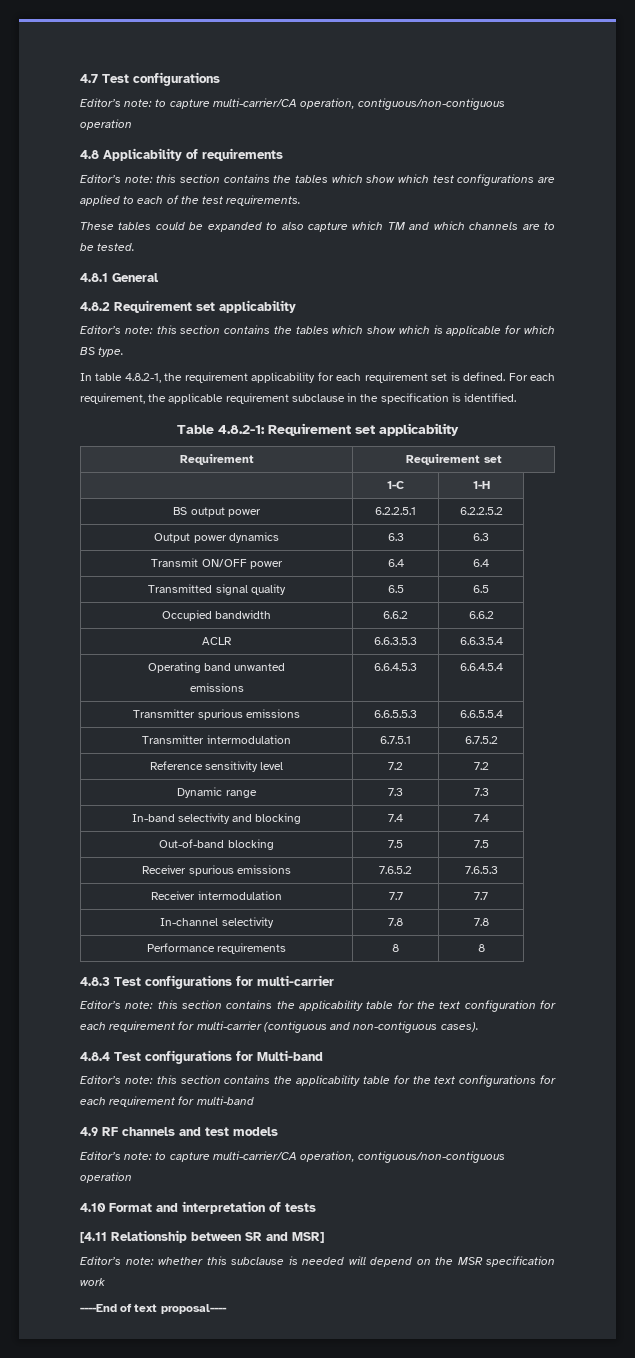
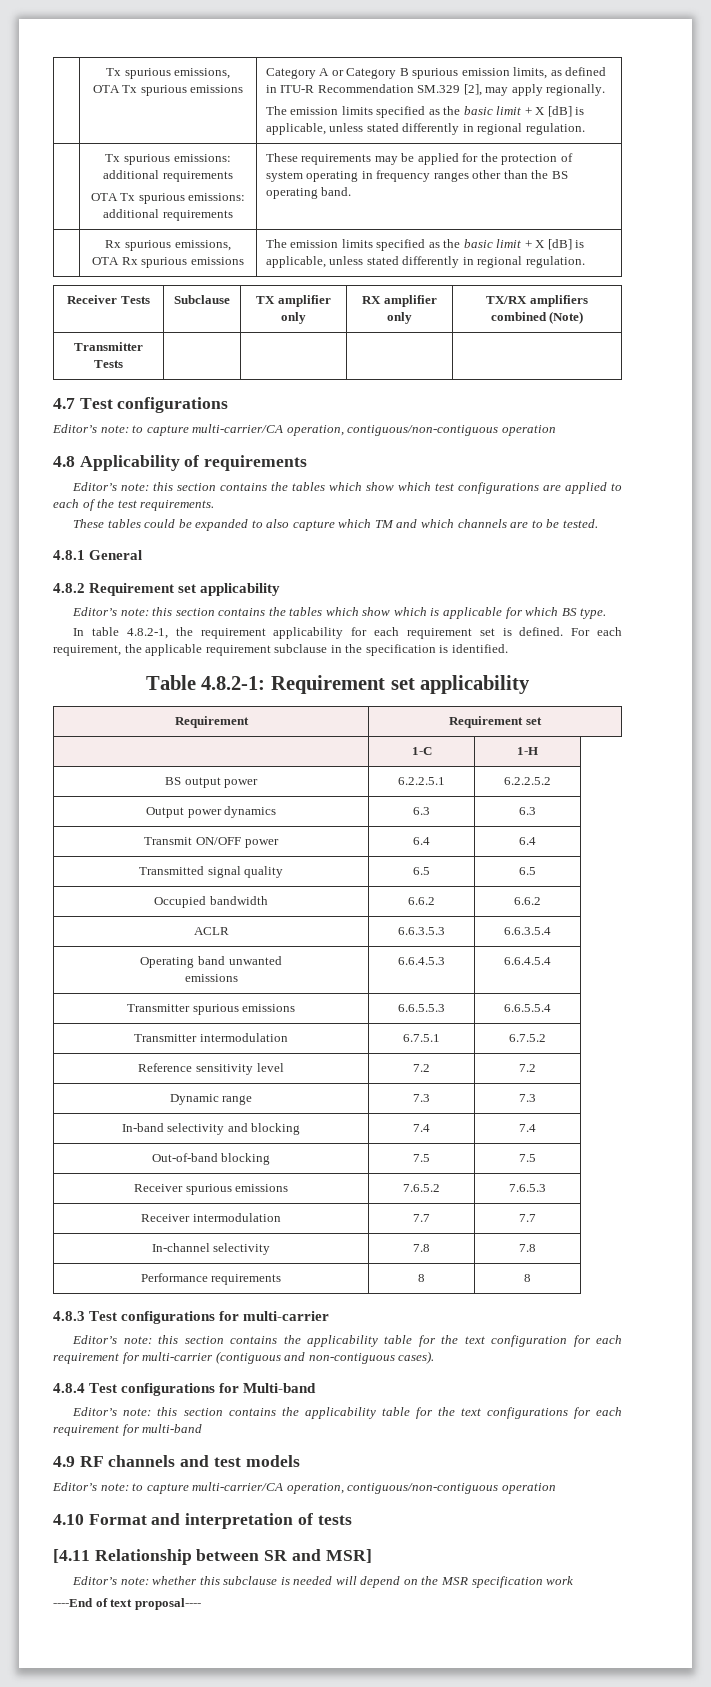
+ Tx spurious emissions,
+ OTA Tx spurious emissions | Category A or Category B spurious emission limits, as defined in ITU-R Recommendation SM.329 [2], may apply regionally.
+ The emission limits specified as the basic limit + X [dB] is applicable, unless stated differently in regional regulation.
+ | Tx spurious emissions: additional requirements
+ OTA Tx spurious emissions: additional requirements | These requirements may be applied for the protection of system operating in frequency ranges other than the BS operating band.
+ | Rx spurious emissions,
+ OTA Rx spurious emissions | The emission limits specified as the basic limit + X [dB] is applicable, unless stated differently in regional regulation.
+ Receiver Tests | Subclause | TX amplifier only | RX amplifier only | TX/RX amplifiers combined (Note)
+ Transmitter Tests | | | |

